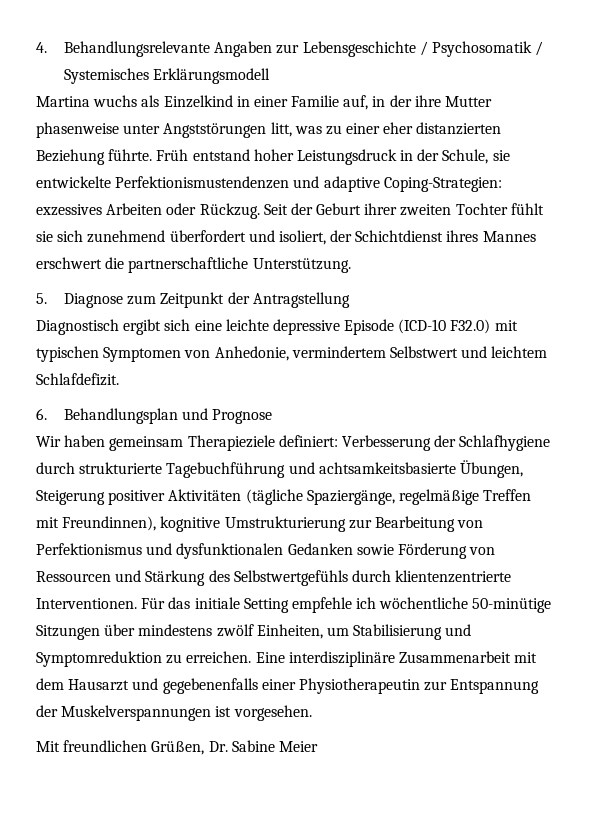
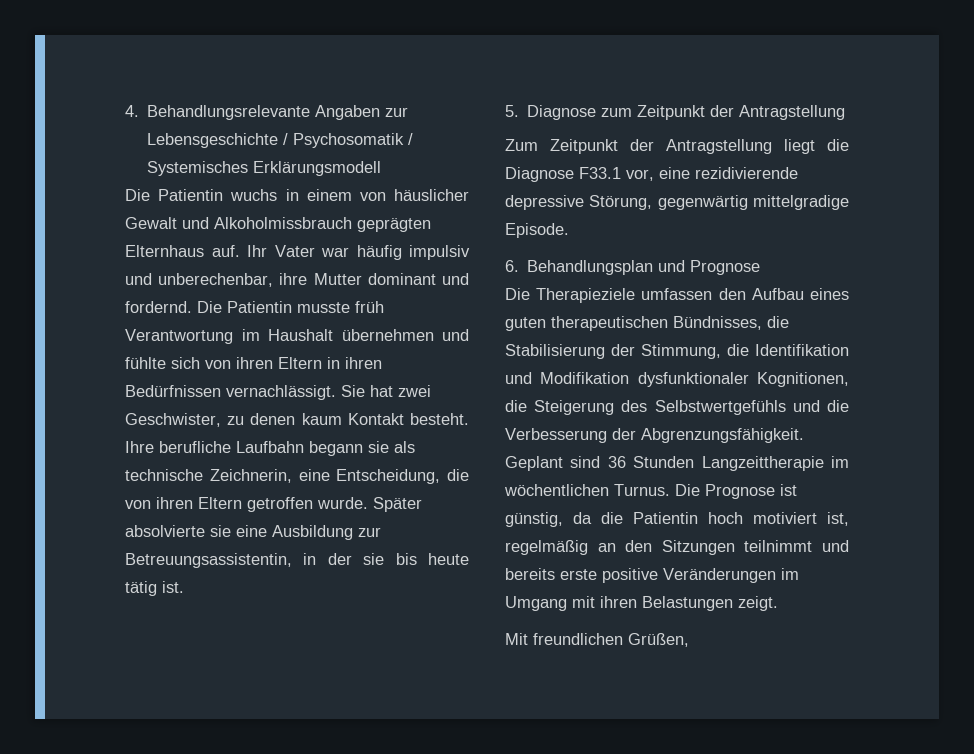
- Martina wuchs als Einzelkind in einer Familie auf, in der ihre Mutter phasenweise unter Angststörungen litt, was zu einer eher distanzierten Beziehung führte. Früh entstand hoher Leistungsdruck in der Schule, sie entwickelte Perfektionismustendenzen und adaptive Coping-Strategien: exzessives Arbeiten oder Rückzug. Seit der Geburt ihrer zweiten Tochter fühlt sie sich zunehmend überfordert und isoliert, der Schichtdienst ihres Mannes erschwert die partnerschaftliche Unterstützung.
+ Die Patientin wuchs in einem von häuslicher Gewalt und Alkoholmissbrauch geprägten Elternhaus auf. Ihr Vater war häufig impulsiv und unberechenbar, ihre Mutter dominant und fordernd. Die Patientin musste früh Verantwortung im Haushalt übernehmen und fühlte sich von ihren Eltern in ihren Bedürfnissen vernachlässigt. Sie hat zwei Geschwister, zu denen kaum Kontakt besteht. Ihre berufliche Laufbahn begann sie als technische Zeichnerin, eine Entscheidung, die von ihren Eltern getroffen wurde. Später absolvierte sie eine Ausbildung zur Betreuungsassistentin, in der sie bis heute tätig ist.
- Diagnostisch ergibt sich eine leichte depressive Episode (ICD-10 F32.0) mit typischen Symptomen von Anhedonie, vermindertem Selbstwert und leichtem Schlafdefizit.
+ Zum Zeitpunkt der Antragstellung liegt die Diagnose F33.1 vor, eine rezidivierende depressive Störung, gegenwärtig mittelgradige Episode.
  6. Behandlungsplan und Prognose
- Wir haben gemeinsam Therapieziele definiert: Verbesserung der Schlafhygiene durch strukturierte Tagebuchführung und achtsamkeitsbasierte Übungen, Steigerung positiver Aktivitäten (tägliche Spaziergänge, regelmäßige Treffen mit Freundinnen), kognitive Umstrukturierung zur Bearbeitung von Perfektionismus und dysfunktionalen Gedanken sowie Förderung von Ressourcen und Stärkung des Selbstwertgefühls durch klientenzentrierte Interventionen. Für das initiale Setting empfehle ich wöchentliche 50-minütige Sitzungen über mindestens zwölf Einheiten, um Stabilisierung und Symptomreduktion zu erreichen. Eine interdisziplinäre Zusammenarbeit mit dem Hausarzt und gegebenenfalls einer Physiotherapeutin zur Entspannung der Muskelverspannungen ist vorgesehen.
+ Die Therapieziele umfassen den Aufbau eines guten therapeutischen Bündnisses, die Stabilisierung der Stimmung, die Identifikation und Modifikation dysfunktionaler Kognitionen, die Steigerung des Selbstwertgefühls und die Verbesserung der Abgrenzungsfähigkeit. Geplant sind 36 Stunden Langzeittherapie im wöchentlichen Turnus. Die Prognose ist günstig, da die Patientin hoch motiviert ist, regelmäßig an den Sitzungen teilnimmt und bereits erste positive Veränderungen im Umgang mit ihren Belastungen zeigt.
- Mit freundlichen Grüßen, Dr. Sabine Meier
+ Mit freundlichen Grüßen,

